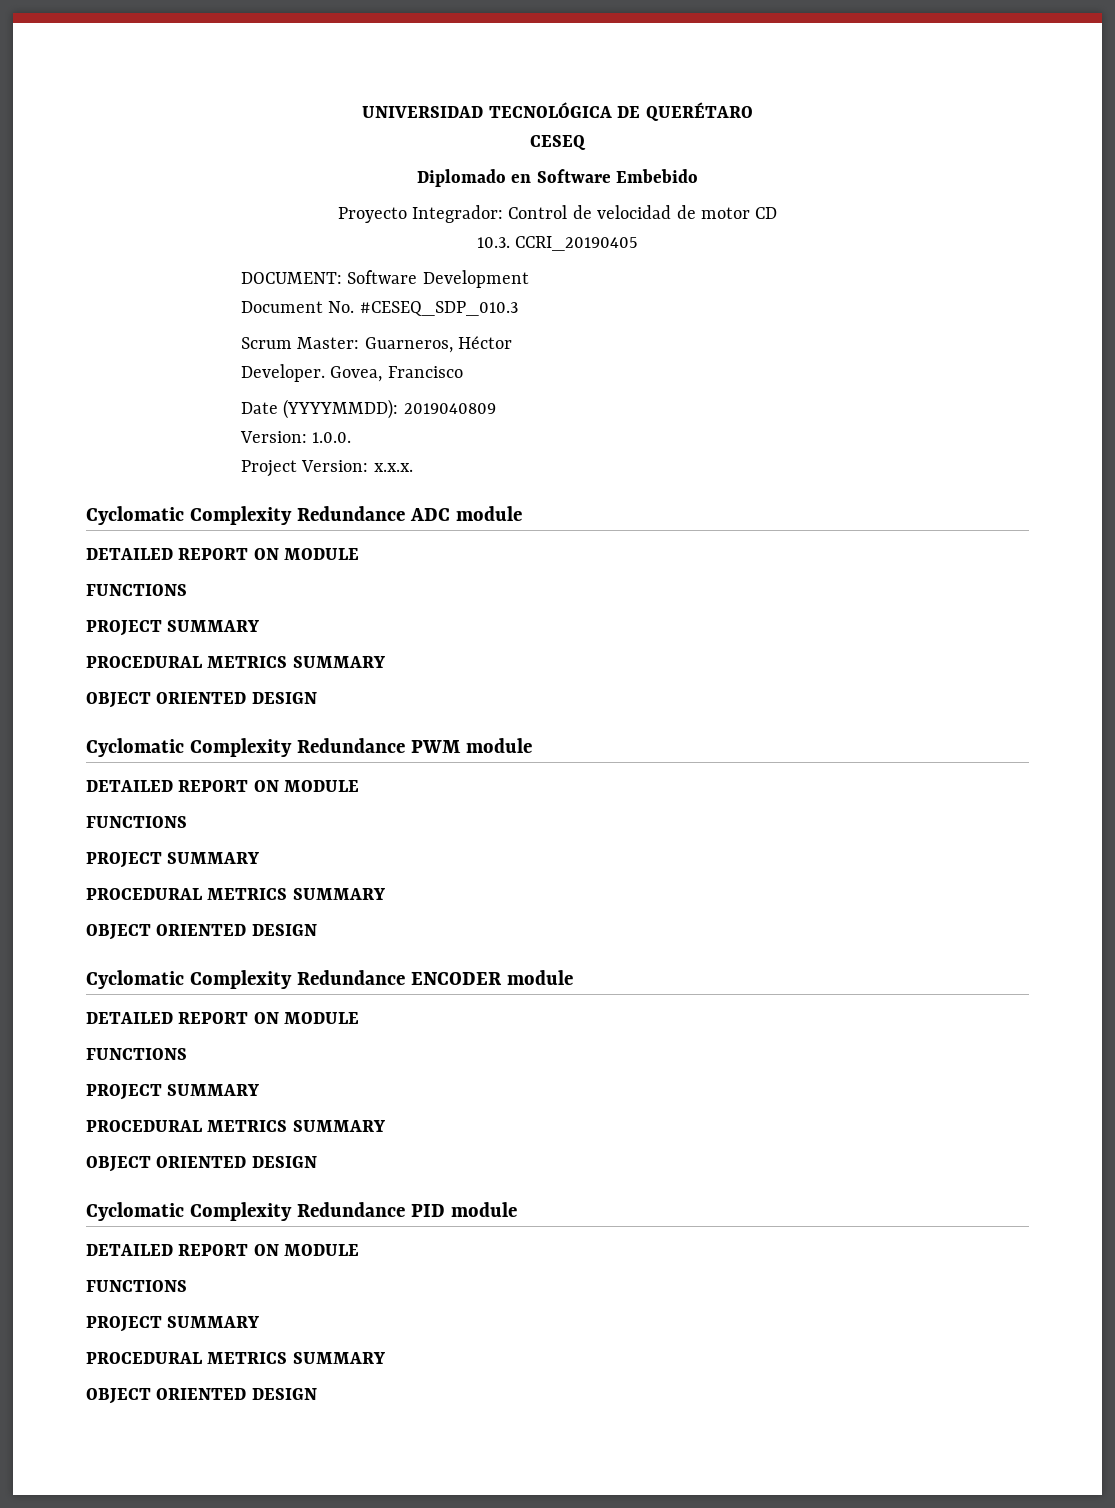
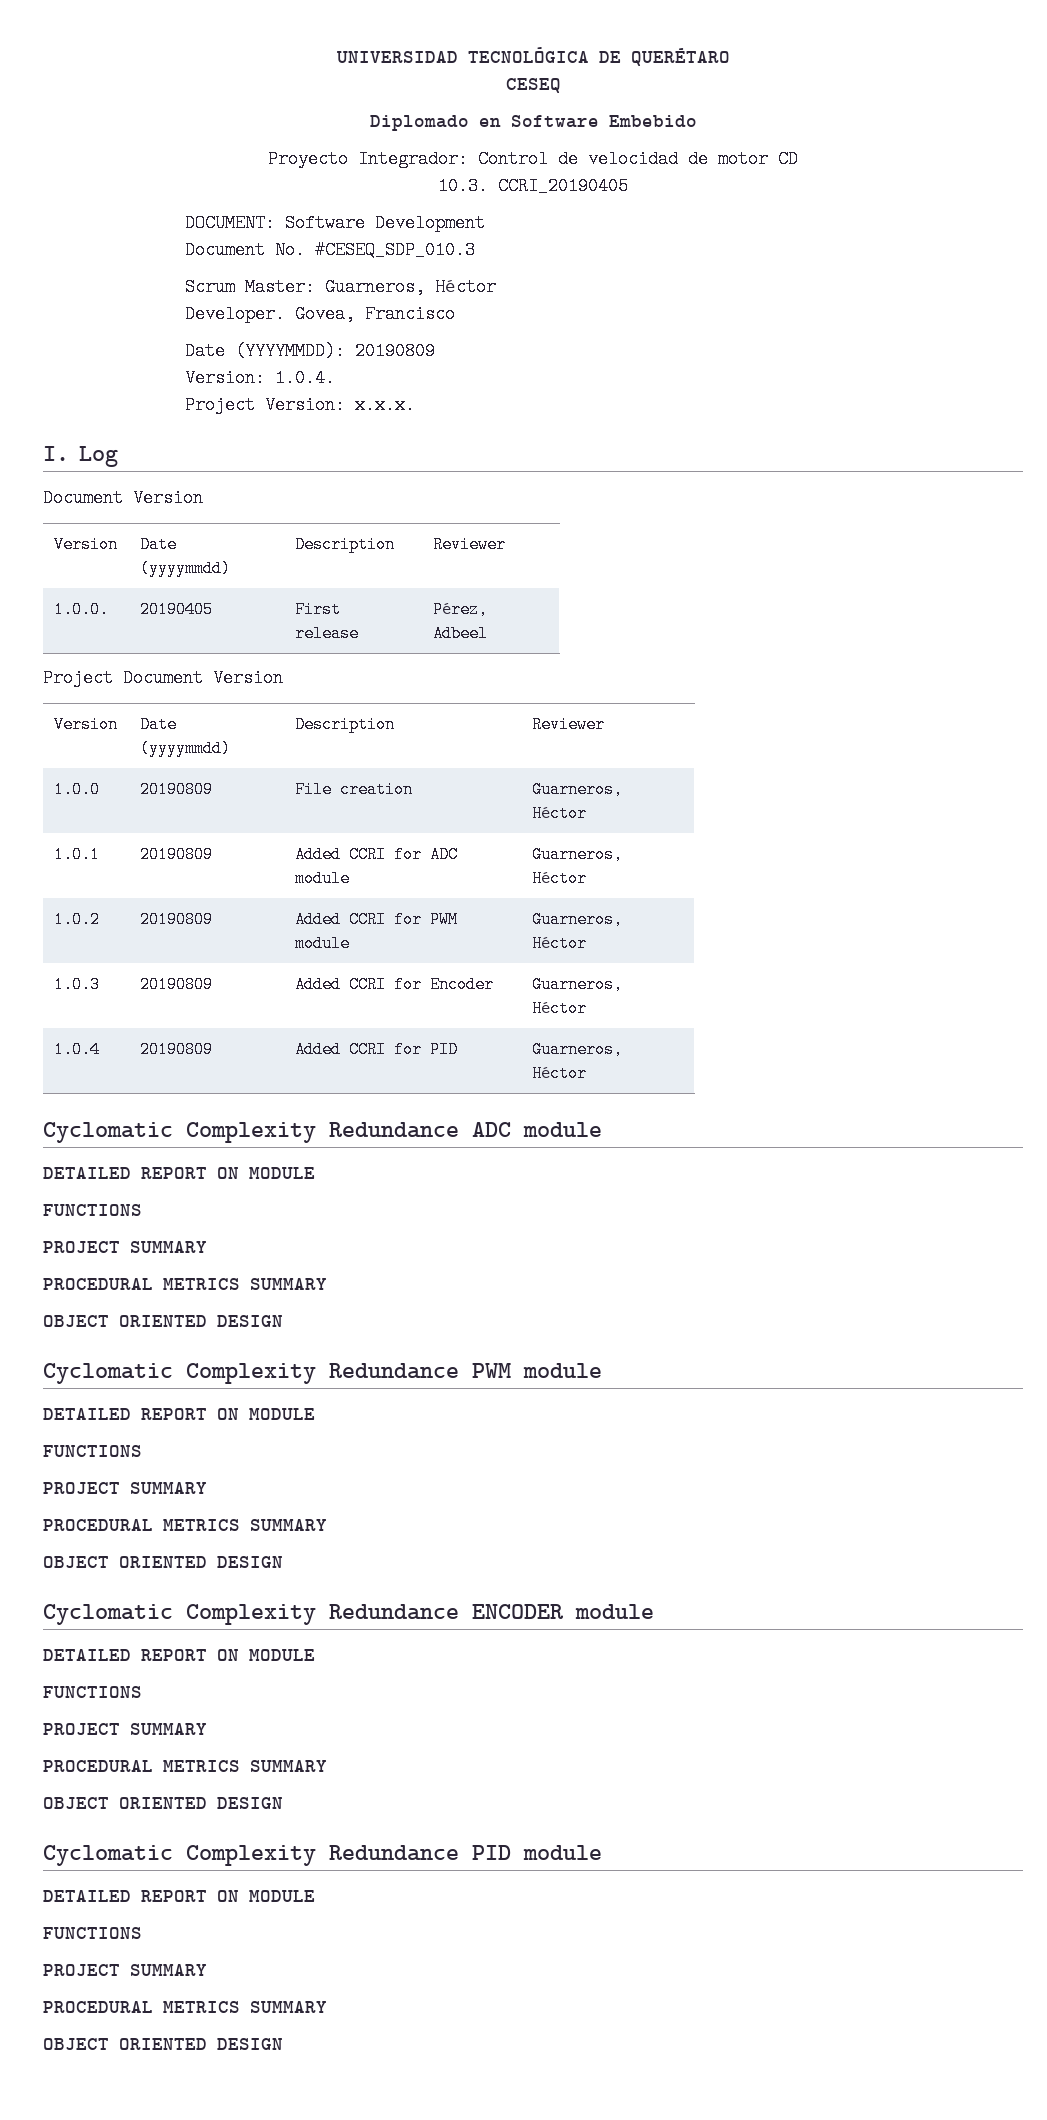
- Date (YYYYMMDD): 2019040809
- Version: 1.0.0.
+ Date (YYYYMMDD): 20190809
+ Version: 1.0.4.
+ I. Log
+ Document Version
+ Version | Date (yyyymmdd) | Description | Reviewer
+ 1.0.0. | 20190405 | First release | Pérez, Adbeel
+ Project Document Version
+ Version | Date (yyyymmdd) | Description | Reviewer
+ 1.0.0 | 20190809 | File creation | Guarneros, Héctor
+ 1.0.1 | 20190809 | Added CCRI for ADC module | Guarneros, Héctor
+ 1.0.2 | 20190809 | Added CCRI for PWM module | Guarneros, Héctor
+ 1.0.3 | 20190809 | Added CCRI for Encoder | Guarneros, Héctor
+ 1.0.4 | 20190809 | Added CCRI for PID | Guarneros, Héctor

